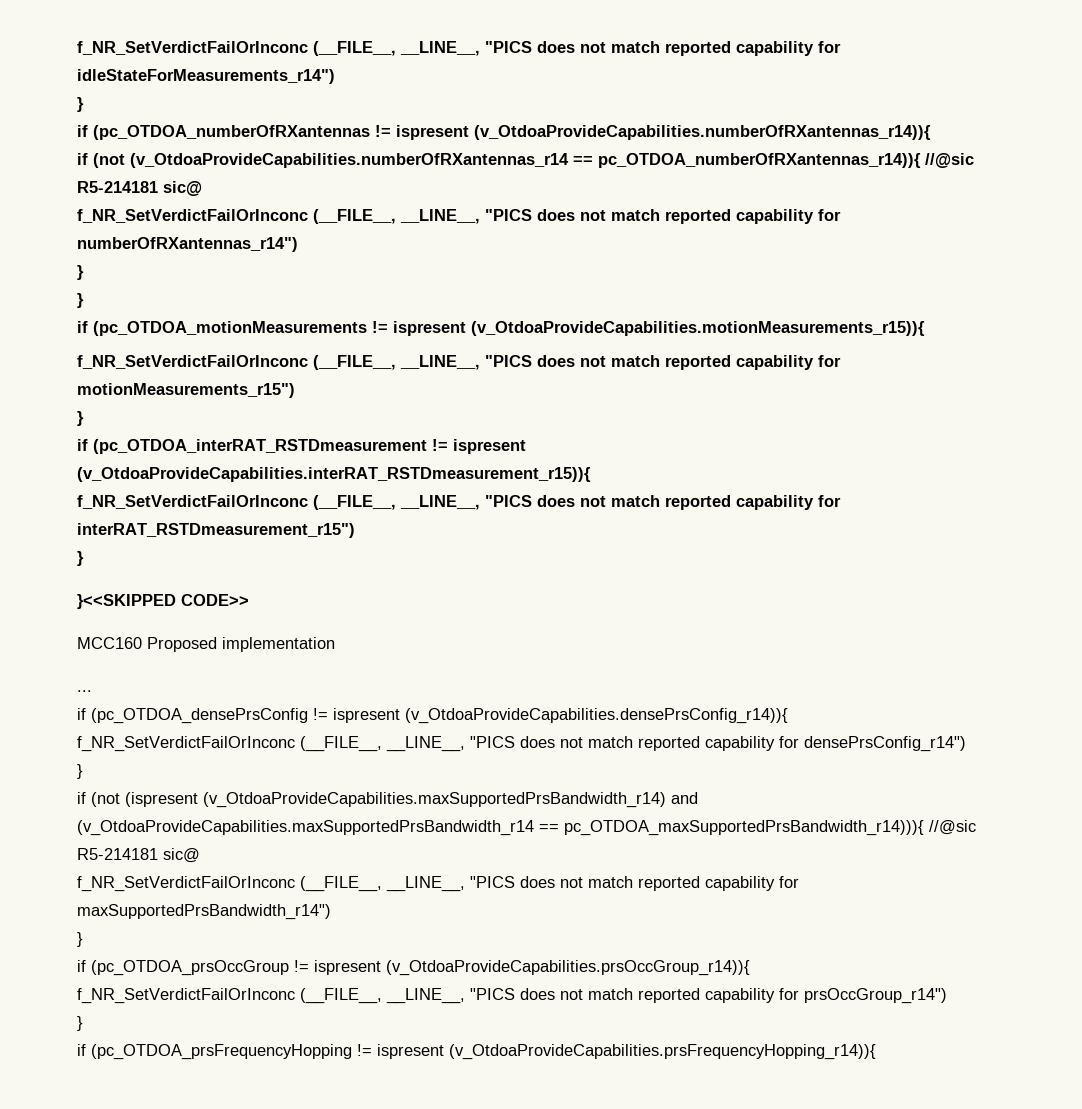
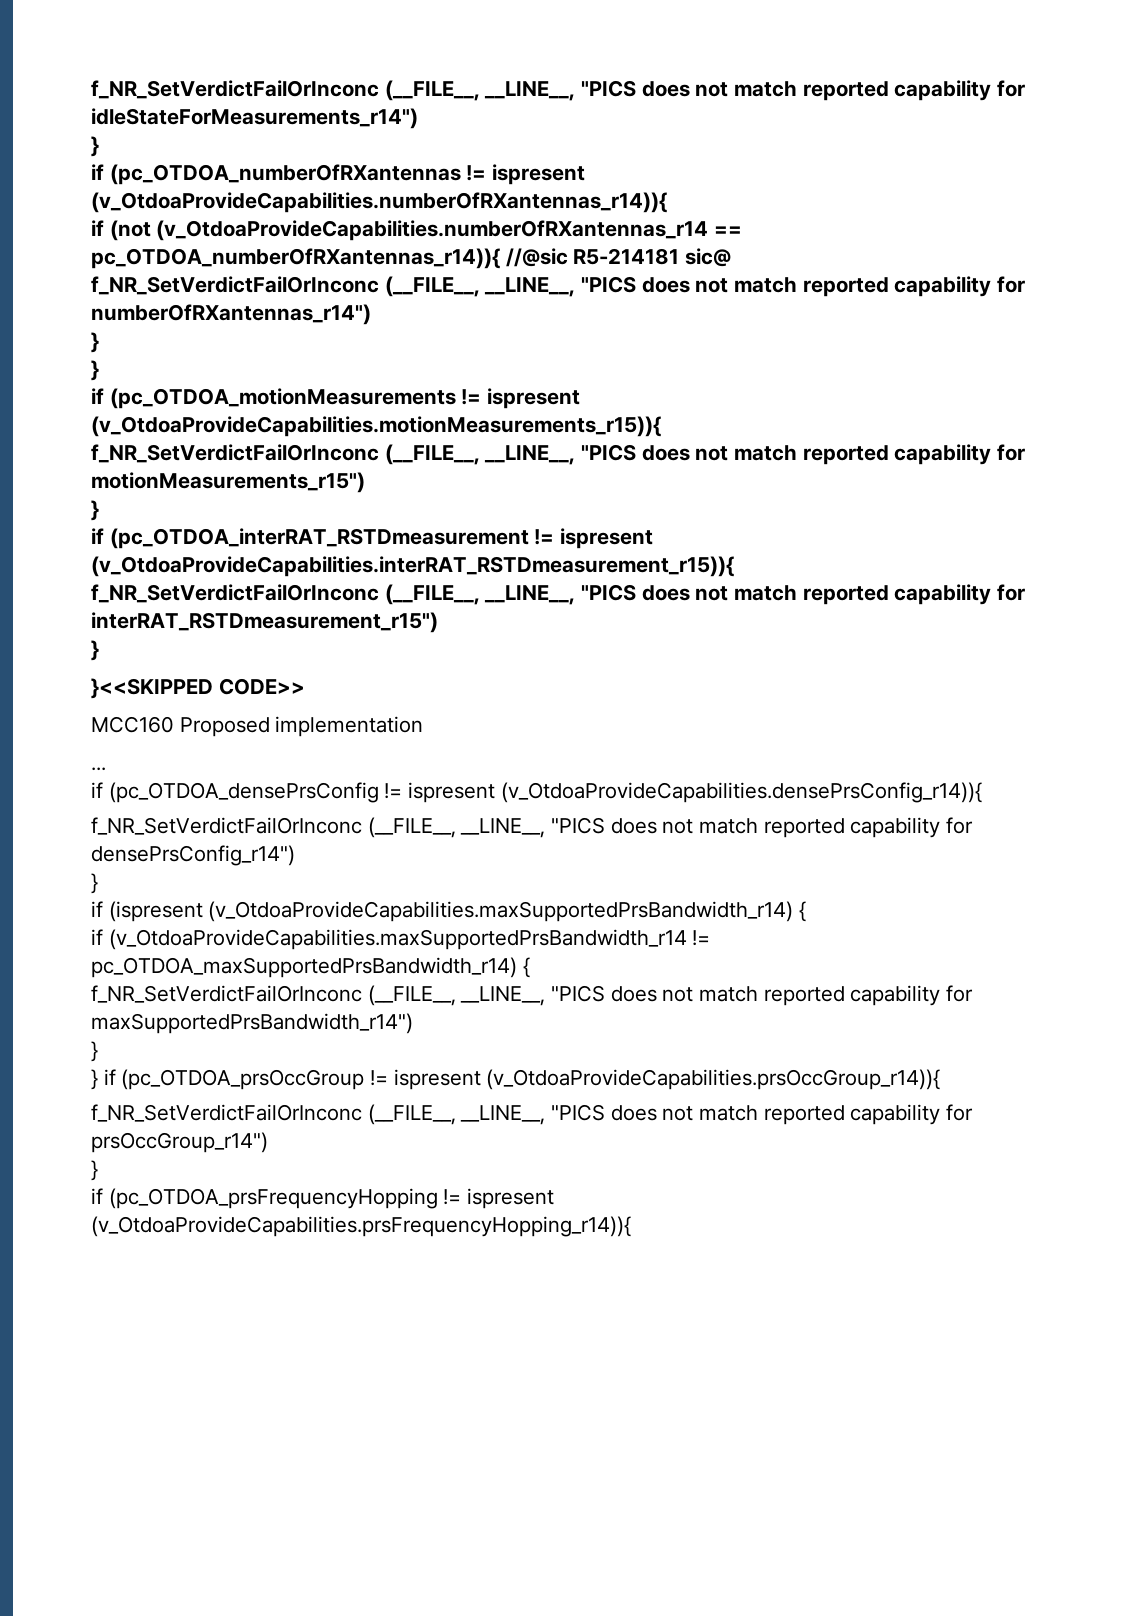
- if (not (ispresent (v_OtdoaProvideCapabilities.maxSupportedPrsBandwidth_r14) and (v_OtdoaProvideCapabilities.maxSupportedPrsBandwidth_r14 == pc_OTDOA_maxSupportedPrsBandwidth_r14))){ //@sic R5-214181 sic@
+ if (ispresent (v_OtdoaProvideCapabilities.maxSupportedPrsBandwidth_r14) {
+ if (v_OtdoaProvideCapabilities.maxSupportedPrsBandwidth_r14 != pc_OTDOA_maxSupportedPrsBandwidth_r14) {
- if (pc_OTDOA_prsOccGroup != ispresent (v_OtdoaProvideCapabilities.prsOccGroup_r14)){
+ } if (pc_OTDOA_prsOccGroup != ispresent (v_OtdoaProvideCapabilities.prsOccGroup_r14)){

